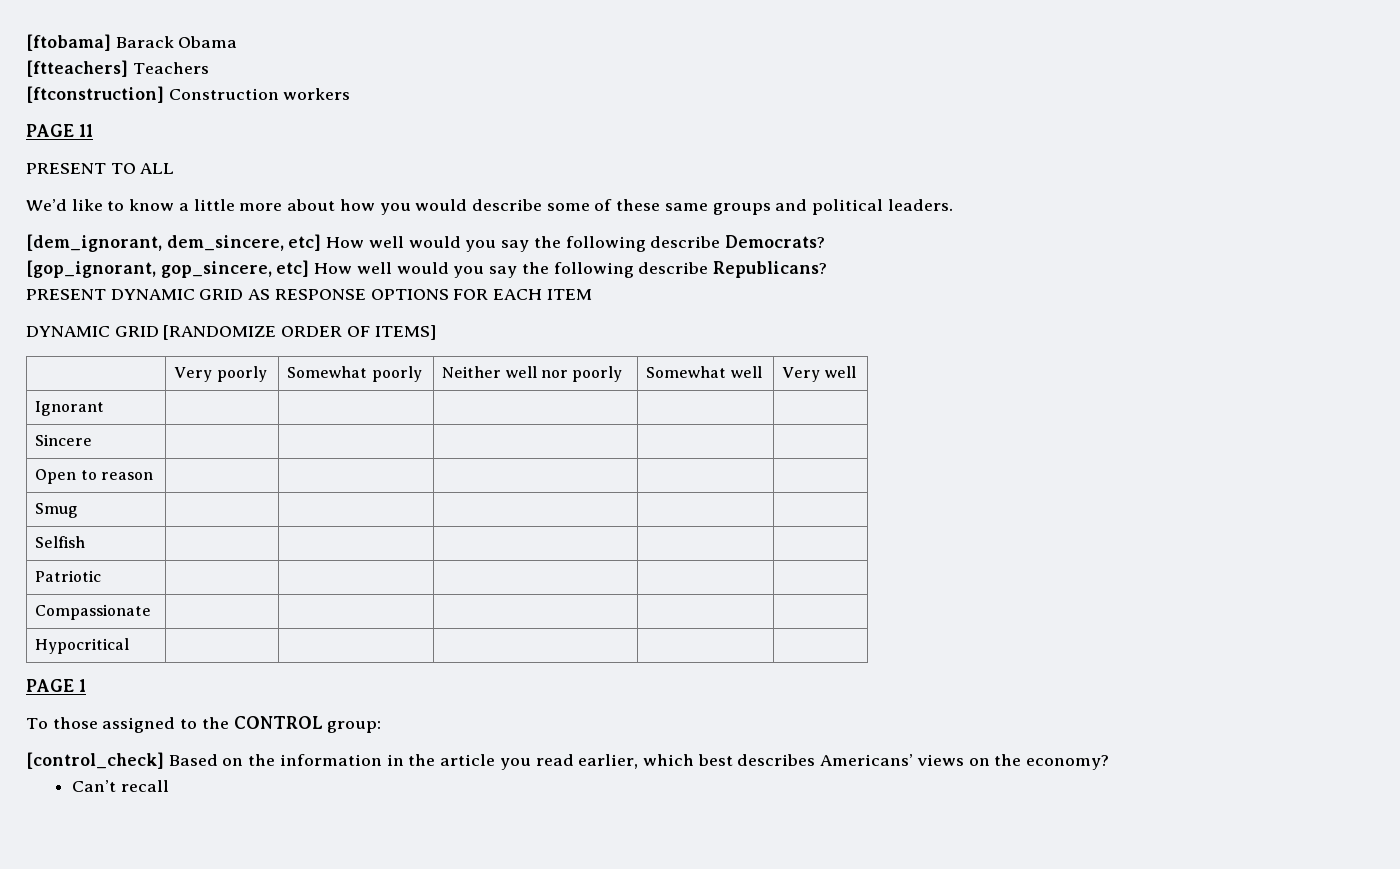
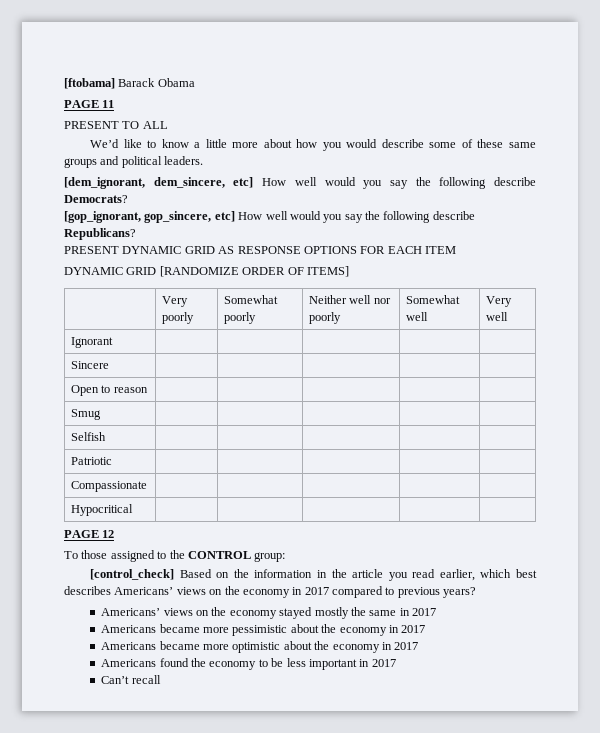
- [ftteachers] Teachers
- [ftconstruction] Construction workers
- PAGE 1
+ PAGE 12
- [control_check] Based on the information in the article you read earlier, which best describes Americans’ views on the economy?
+ [control_check] Based on the information in the article you read earlier, which best describes Americans’ views on the economy in 2017 compared to previous years?
+ Americans’ views on the economy stayed mostly the same in 2017
+ Americans became more pessimistic about the economy in 2017
+ Americans became more optimistic about the economy in 2017
+ Americans found the economy to be less important in 2017

